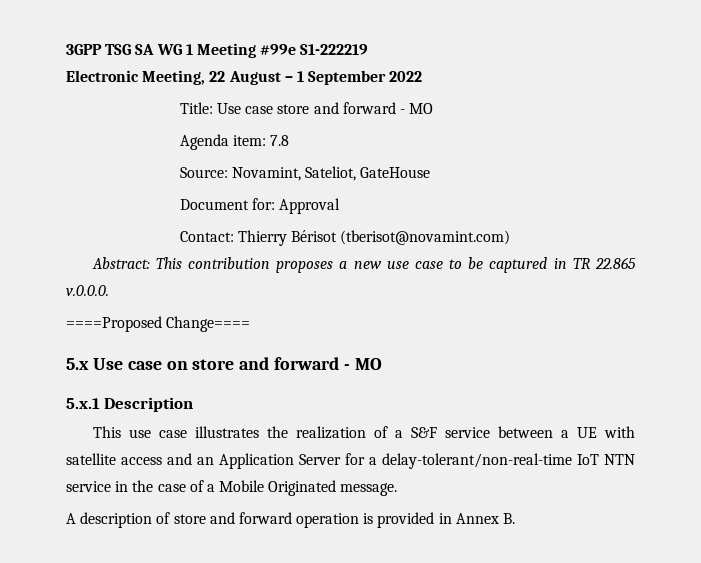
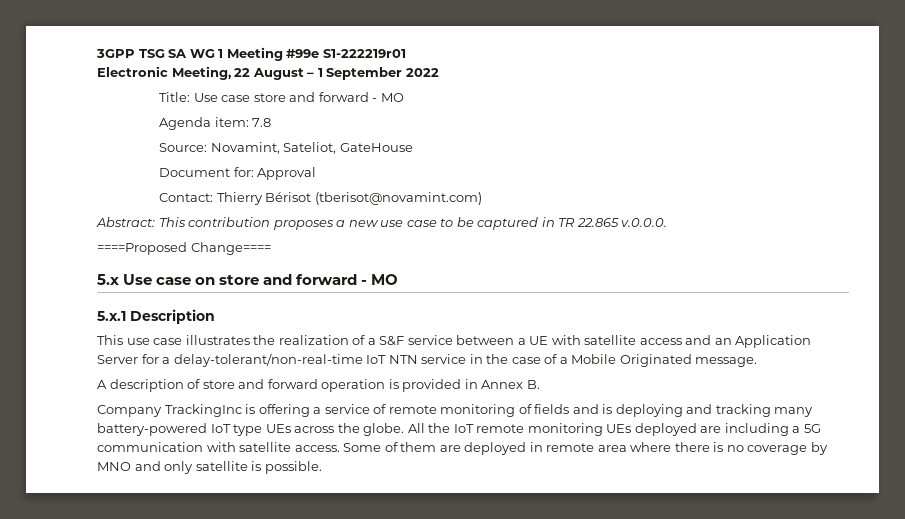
- 3GPP TSG SA WG 1 Meeting #99e S1-222219
+ 3GPP TSG SA WG 1 Meeting #99e S1-222219r01
+ Company TrackingInc is offering a service of remote monitoring of fields and is deploying and tracking many battery-powered IoT type UEs across the globe. All the IoT remote monitoring UEs deployed are including a 5G communication with satellite access. Some of them are deployed in remote area where there is no coverage by MNO and only satellite is possible.

